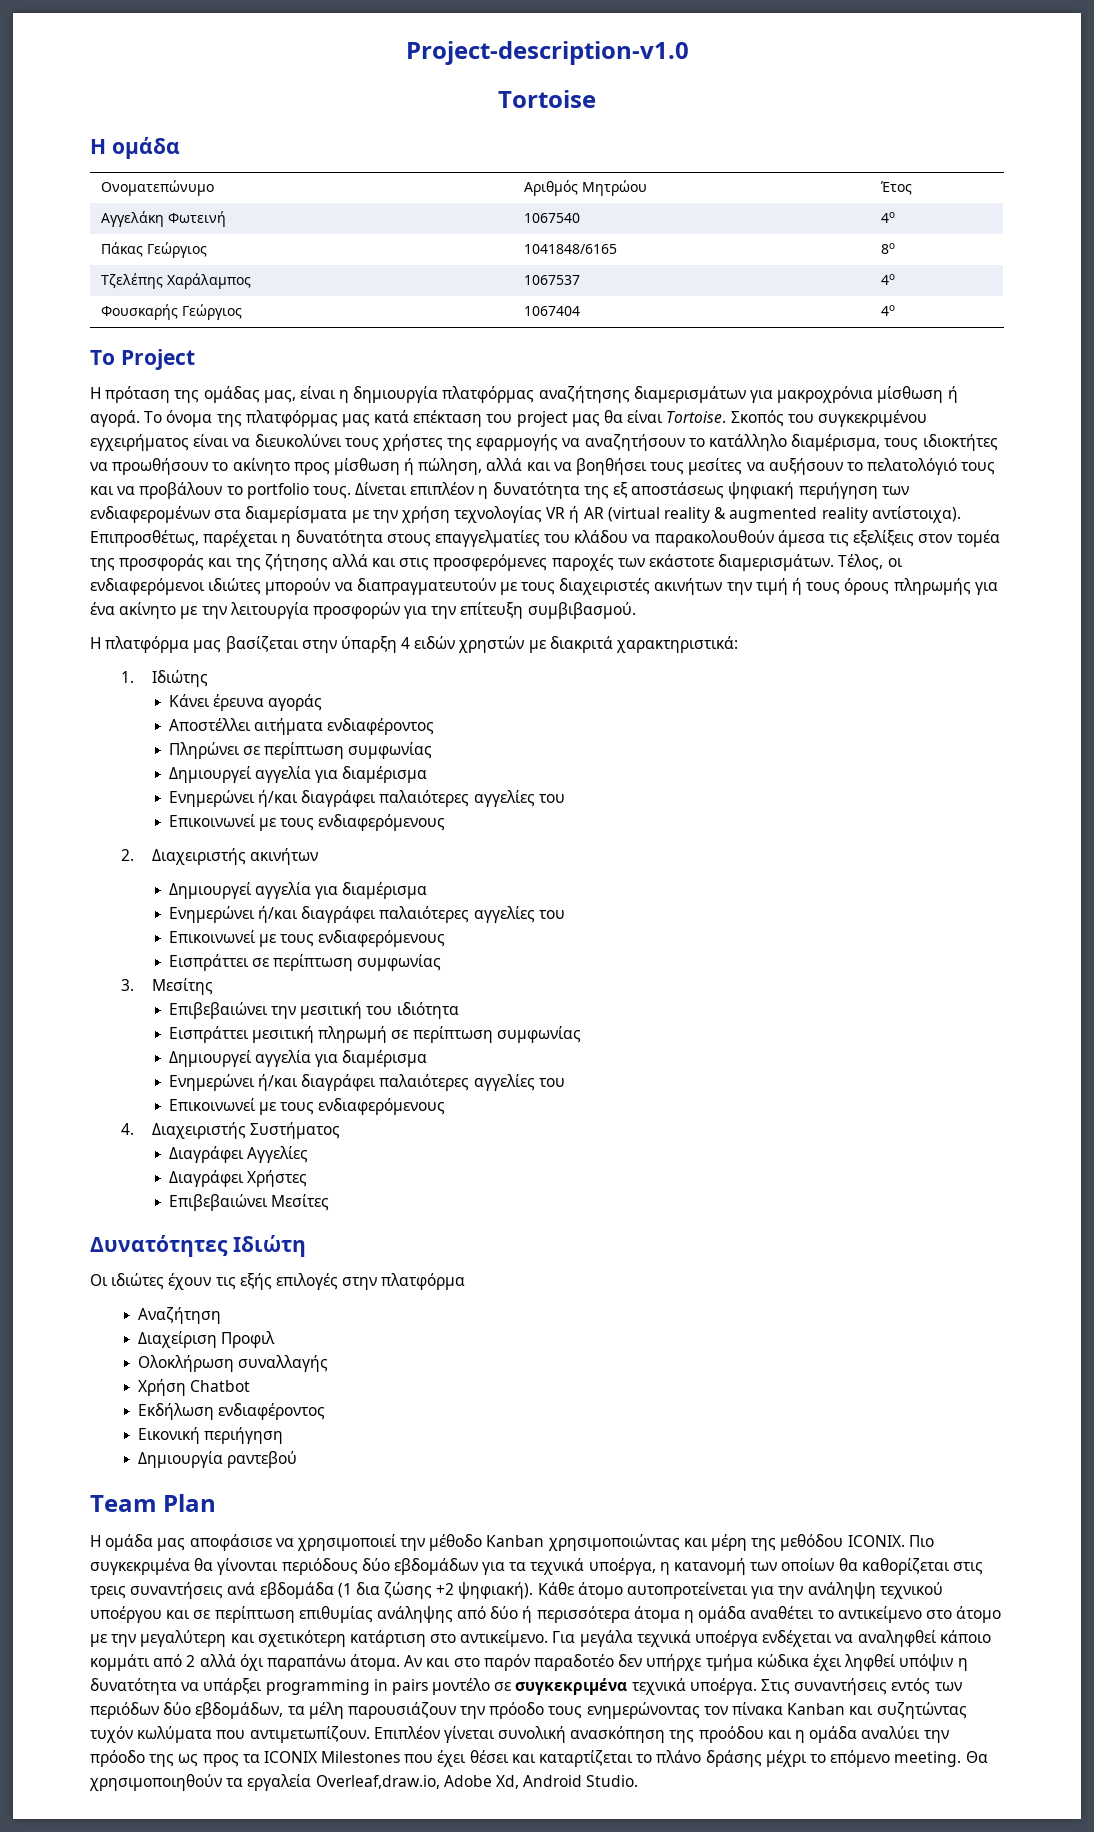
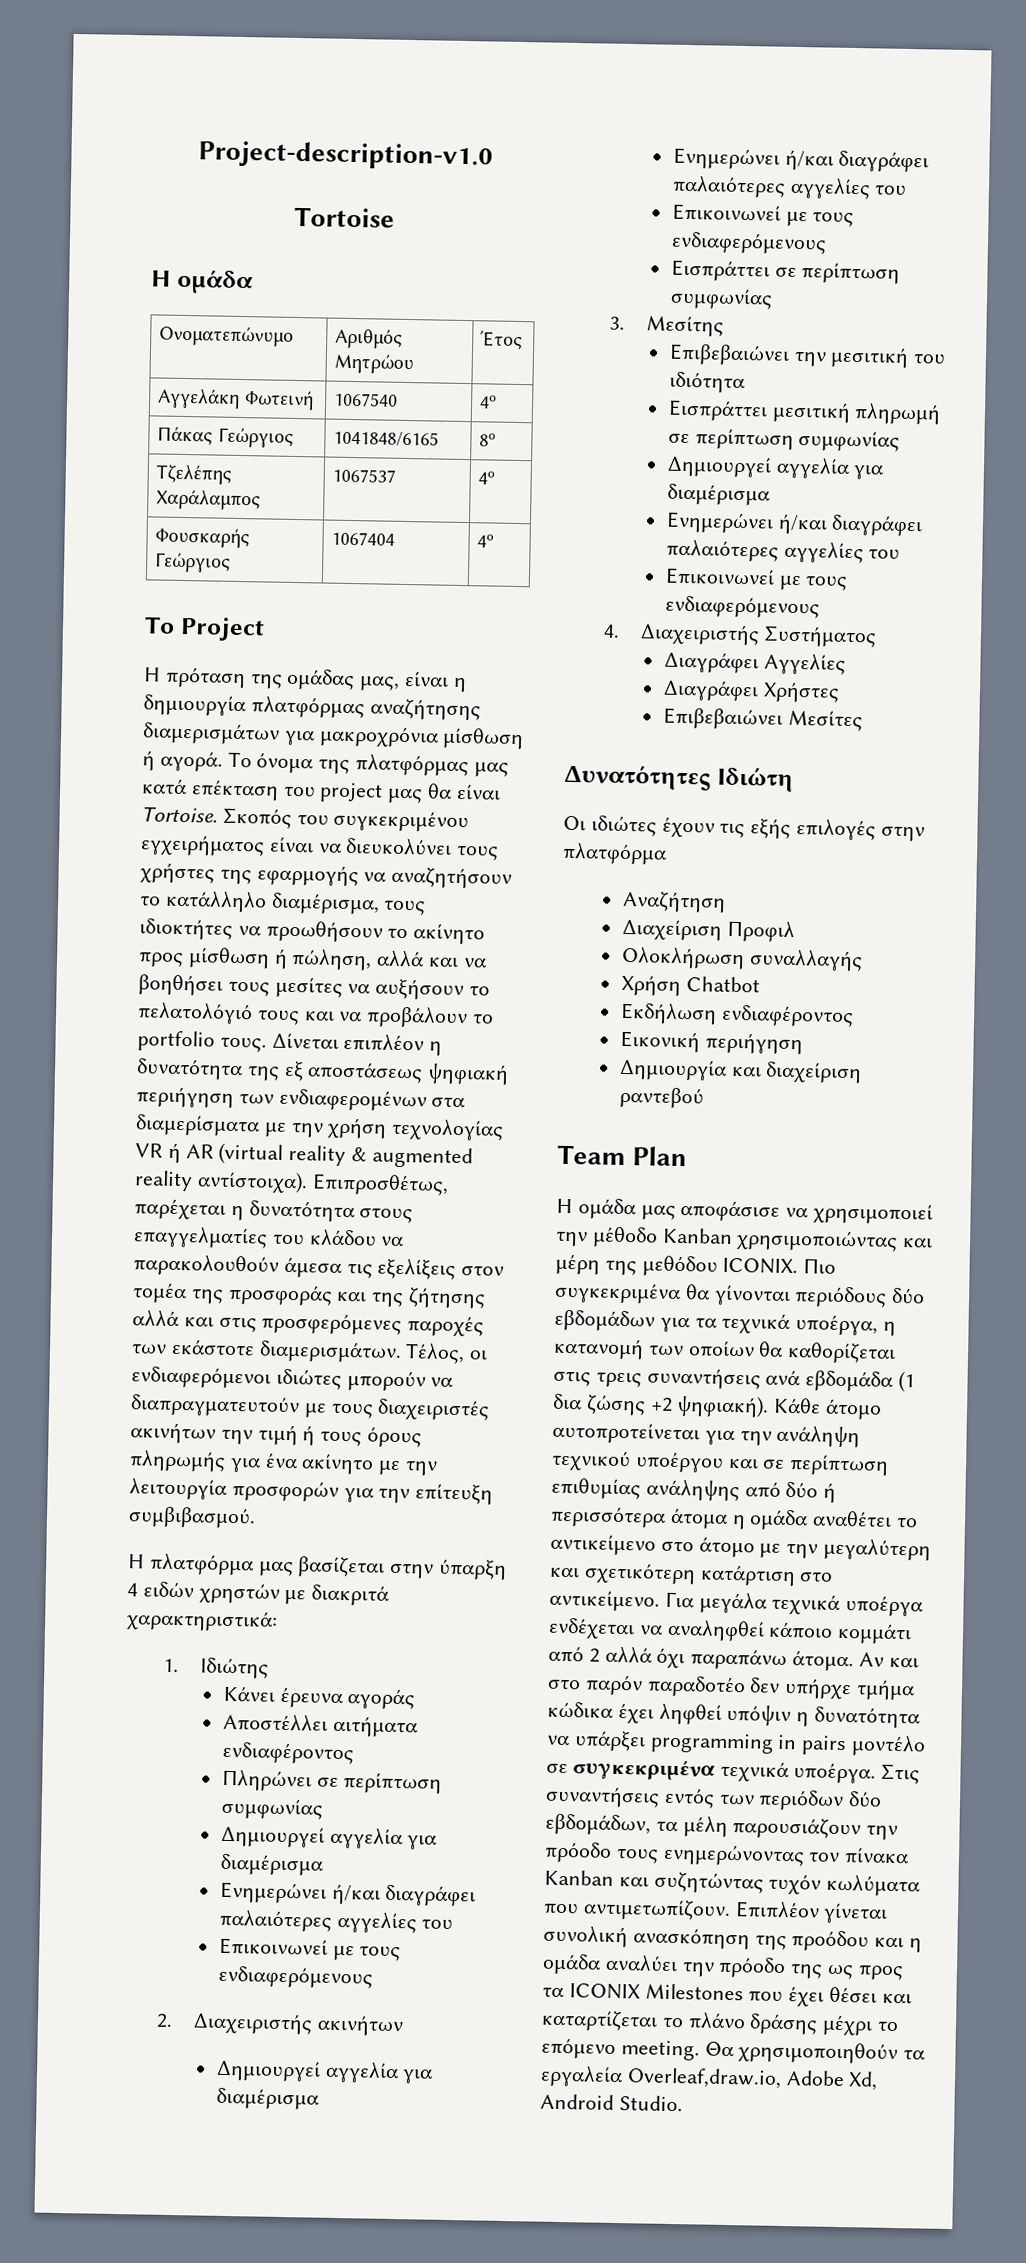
- Δημιουργία ραντεβού
+ Δημιουργία και διαχείριση ραντεβού

